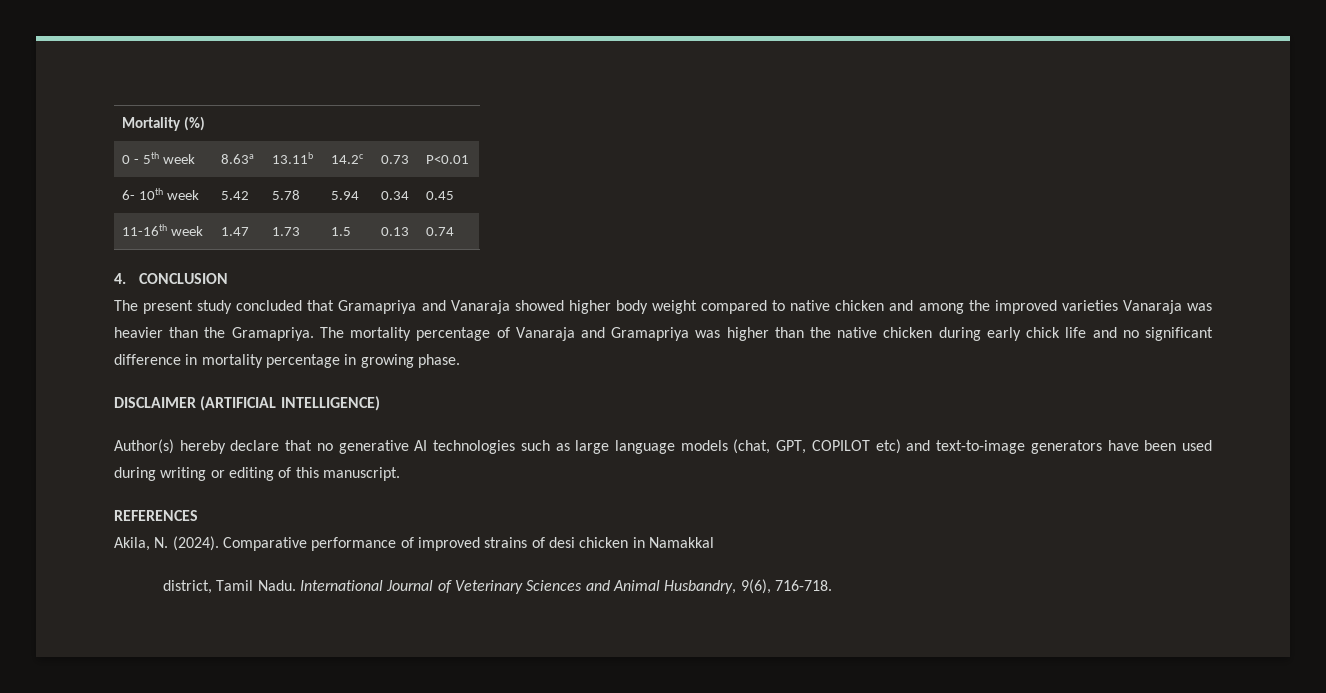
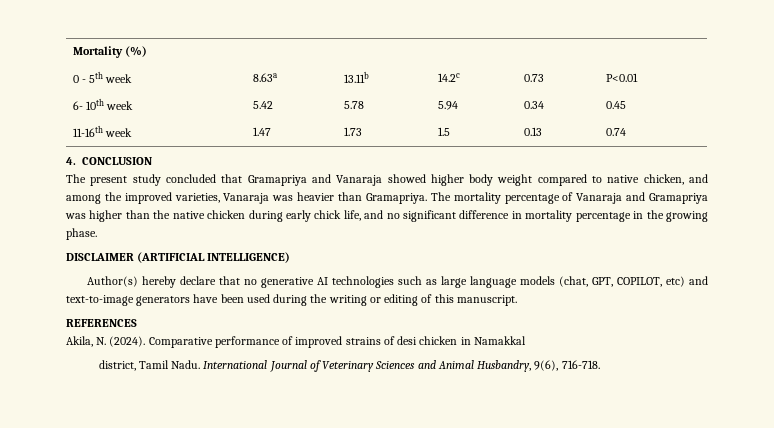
- The present study concluded that Gramapriya and Vanaraja showed higher body weight compared to native chicken and among the improved varieties Vanaraja was heavier than the Gramapriya.
+ The present study concluded that Gramapriya and Vanaraja showed higher body weight compared to native chicken, and among the improved varieties, Vanaraja was heavier than Gramapriya.
- The mortality percentage of Vanaraja and Gramapriya was higher than the native chicken during early chick life and no significant difference in mortality percentage in growing phase.
+ The mortality percentage of Vanaraja and Gramapriya was higher than the native chicken during early chick life, and no significant difference in mortality percentage in the growing phase.
- Author(s) hereby declare that no generative AI technologies such as large language models (chat, GPT, COPILOT etc) and text-to-image generators have been used during writing or editing of this manuscript.
+ Author(s) hereby declare that no generative AI technologies such as large language models (chat, GPT, COPILOT, etc) and text-to-image generators have been used during the writing or editing of this manuscript.

